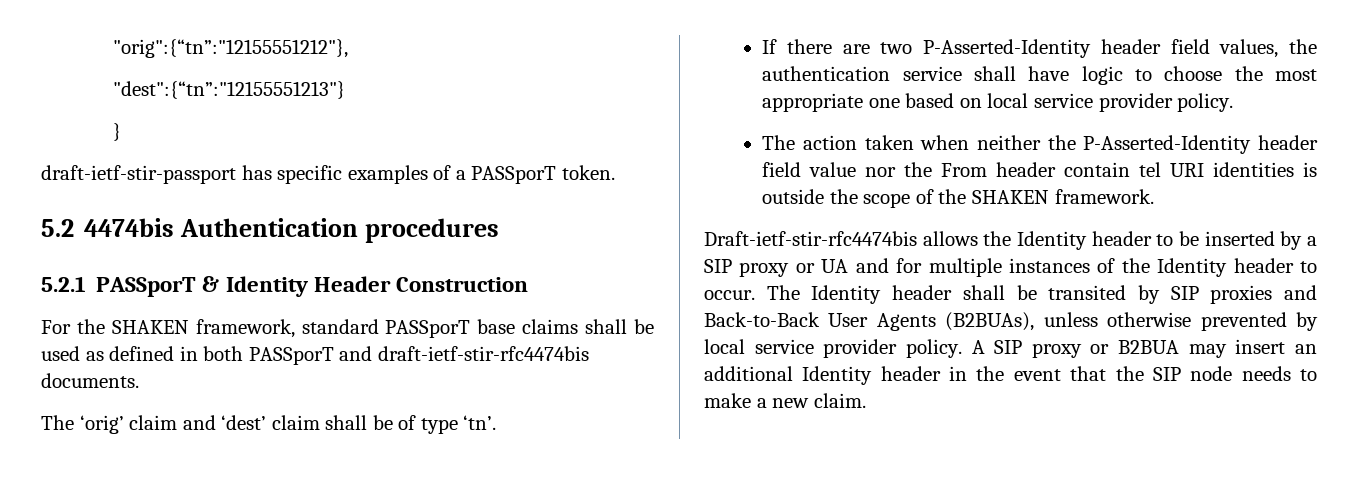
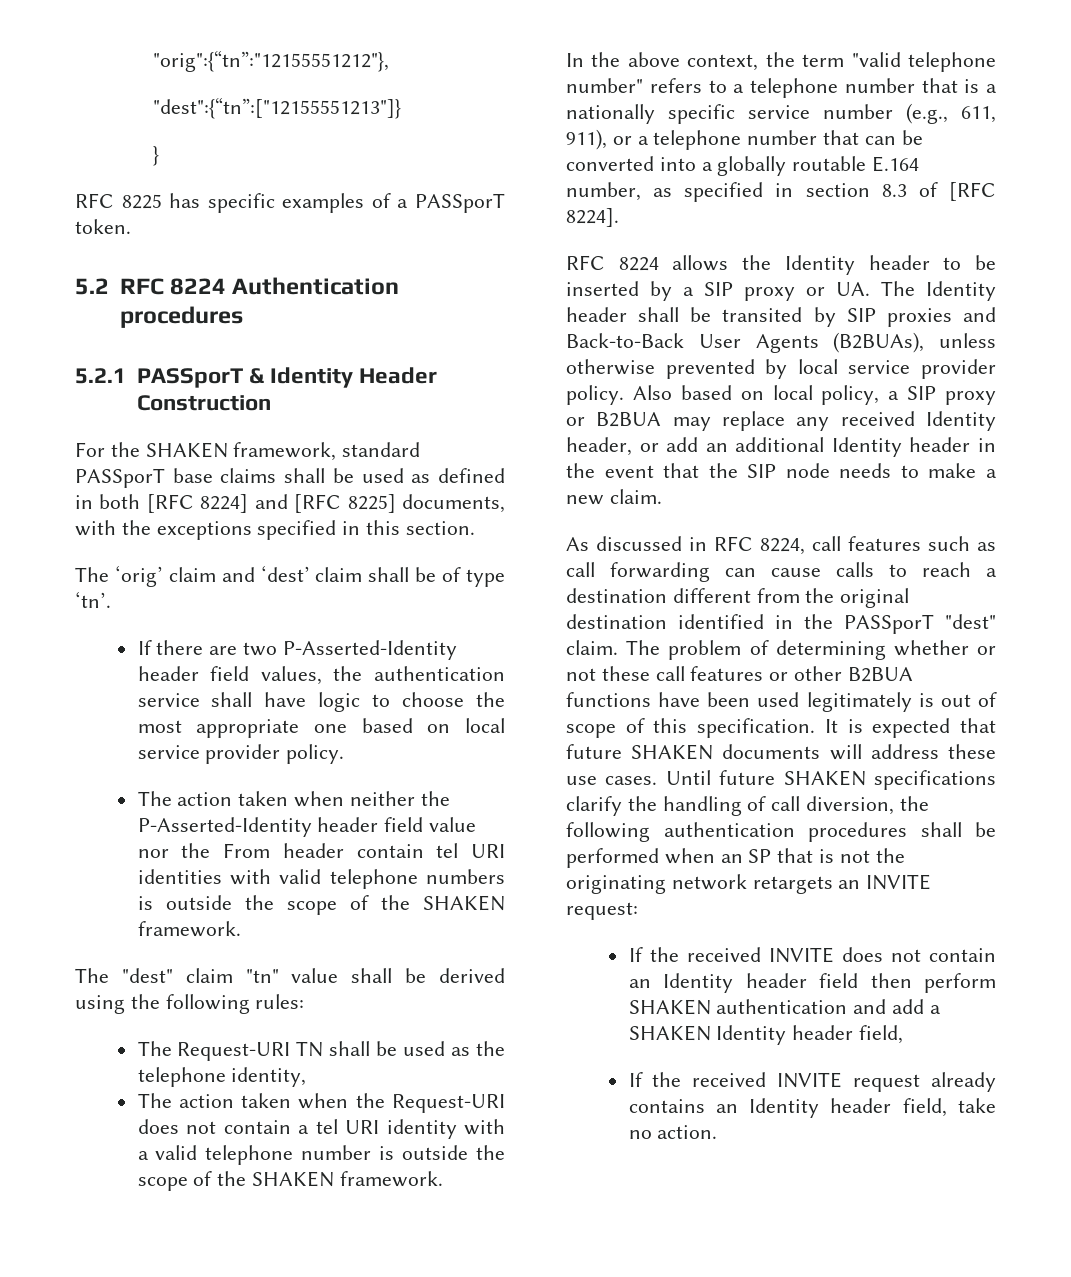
- "dest":{“tn”:"12155551213"}
+ "dest":{“tn”:["12155551213"]}
- draft-ietf-stir-passport has specific examples of a PASSporT token.
+ RFC 8225 has specific examples of a PASSporT token.
- 5.2 4474bis Authentication procedures
+ 5.2 RFC 8224 Authentication procedures
- For the SHAKEN framework, standard PASSporT base claims shall be used as defined in both PASSporT and draft-ietf-stir-rfc4474bis documents.
+ For the SHAKEN framework, standard PASSporT base claims shall be used as defined in both [RFC 8224] and [RFC 8225] documents, with the exceptions specified in this section.
- The action taken when neither the P-Asserted-Identity header field value nor the From header contain tel URI identities is outside the scope of the SHAKEN framework.
- Draft-ietf-stir-rfc4474bis allows the Identity header to be inserted by a SIP proxy or UA and for multiple instances of the Identity header to occur. The Identity header shall be transited by SIP proxies and Back-to-Back User Agents (B2BUAs), unless otherwise prevented by local service provider policy.
+ The action taken when neither the P-Asserted-Identity header field value nor the From header contain tel URI identities with valid telephone numbers is outside the scope of the SHAKEN framework.
+ The "dest" claim "tn" value shall be derived using the following rules:
+ The Request-URI TN shall be used as the telephone identity,
+ The action taken when the Request-URI does not contain a tel URI identity with a valid telephone number is outside the scope of the SHAKEN framework.
+ In the above context, the term "valid telephone number" refers to a telephone number that is a nationally specific service number (e.g., 611, 911), or a telephone number that can be converted into a globally routable E.164 number, as specified in section 8.3 of [RFC 8224].
+ RFC 8224 allows the Identity header to be inserted by a SIP proxy or UA. The Identity header shall be transited by SIP proxies and Back-to-Back User Agents (B2BUAs), unless otherwise prevented by local service provider policy.
- A SIP proxy or B2BUA may insert an additional Identity header in the event that the SIP node needs to make a new claim.
+ Also based on local policy, a SIP proxy or B2BUA may replace any received Identity header, or add an additional Identity header in the event that the SIP node needs to make a new claim.
+ As discussed in RFC 8224, call features such as call forwarding can cause calls to reach a destination different from the original destination identified in the PASSporT "dest" claim. The problem of determining whether or not these call features or other B2BUA functions have been used legitimately is out of scope of this specification. It is expected that future SHAKEN documents will address these use cases. Until future SHAKEN specifications clarify the handling of call diversion, the following authentication procedures shall be performed when an SP that is not the originating network retargets an INVITE request:
+ If the received INVITE does not contain an Identity header field then perform SHAKEN authentication and add a SHAKEN Identity header field,
+ If the received INVITE request already contains an Identity header field, take no action.

